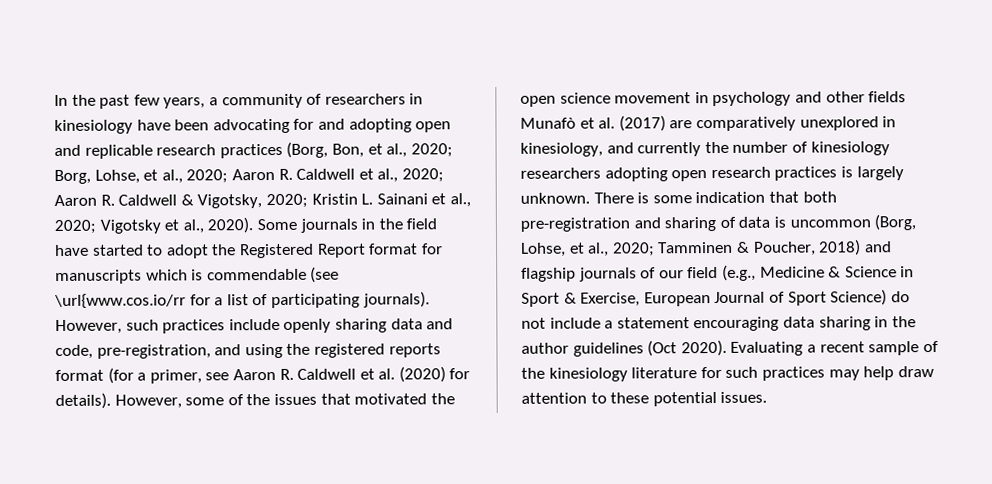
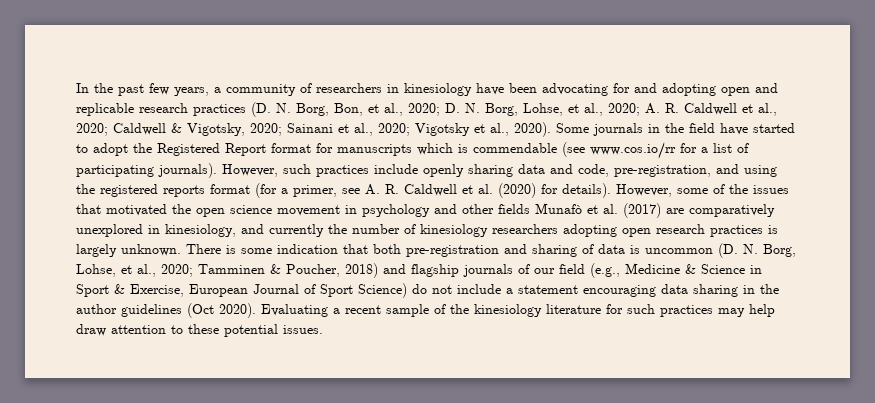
- In the past few years, a community of researchers in kinesiology have been advocating for and adopting open and replicable research practices (Borg, Bon, et al., 2020; Borg, Lohse, et al., 2020; Aaron R. Caldwell et al., 2020; Aaron R. Caldwell & Vigotsky, 2020; Kristin L. Sainani et al., 2020; Vigotsky et al., 2020).
+ In the past few years, a community of researchers in kinesiology have been advocating for and adopting open and replicable research practices (D. N. Borg, Bon, et al., 2020; D. N. Borg, Lohse, et al., 2020; A. R. Caldwell et al., 2020; Caldwell & Vigotsky, 2020; Sainani et al., 2020; Vigotsky et al., 2020).
- Some journals in the field have started to adopt the Registered Report format for manuscripts which is commendable (see \url{www.cos.io/rr for a list of participating journals).
+ Some journals in the field have started to adopt the Registered Report format for manuscripts which is commendable (see www.cos.io/rr for a list of participating journals).
- However, such practices include openly sharing data and code, pre-registration, and using the registered reports format (for a primer, see Aaron R. Caldwell et al. (2020) for details).
+ However, such practices include openly sharing data and code, pre-registration, and using the registered reports format (for a primer, see A. R. Caldwell et al. (2020) for details).
- There is some indication that both pre-registration and sharing of data is uncommon (Borg, Lohse, et al., 2020; Tamminen & Poucher, 2018) and flagship journals of our field (e.g., Medicine & Science in Sport & Exercise, European Journal of Sport Science) do not include a statement encouraging data sharing in the author guidelines (Oct 2020).
+ There is some indication that both pre-registration and sharing of data is uncommon (D. N. Borg, Lohse, et al., 2020; Tamminen & Poucher, 2018) and flagship journals of our field (e.g., Medicine & Science in Sport & Exercise, European Journal of Sport Science) do not include a statement encouraging data sharing in the author guidelines (Oct 2020).

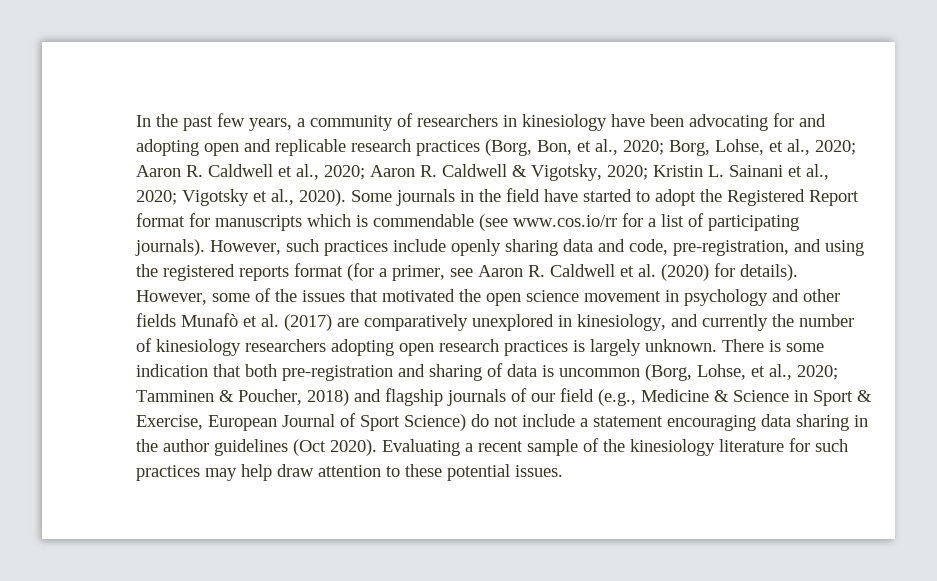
- In the past few years, a community of researchers in kinesiology have been advocating for and adopting open and replicable research practices (D. N. Borg, Bon, et al., 2020; D. N. Borg, Lohse, et al., 2020; A. R. Caldwell et al., 2020; Caldwell & Vigotsky, 2020; Sainani et al., 2020; Vigotsky et al., 2020).
+ In the past few years, a community of researchers in kinesiology have been advocating for and adopting open and replicable research practices (Borg, Bon, et al., 2020; Borg, Lohse, et al., 2020; Aaron R. Caldwell et al., 2020; Aaron R. Caldwell & Vigotsky, 2020; Kristin L. Sainani et al., 2020; Vigotsky et al., 2020).
- However, such practices include openly sharing data and code, pre-registration, and using the registered reports format (for a primer, see A. R. Caldwell et al. (2020) for details).
+ However, such practices include openly sharing data and code, pre-registration, and using the registered reports format (for a primer, see Aaron R. Caldwell et al. (2020) for details).
- There is some indication that both pre-registration and sharing of data is uncommon (D. N. Borg, Lohse, et al., 2020; Tamminen & Poucher, 2018) and flagship journals of our field (e.g., Medicine & Science in Sport & Exercise, European Journal of Sport Science) do not include a statement encouraging data sharing in the author guidelines (Oct 2020).
+ There is some indication that both pre-registration and sharing of data is uncommon (Borg, Lohse, et al., 2020; Tamminen & Poucher, 2018) and flagship journals of our field (e.g., Medicine & Science in Sport & Exercise, European Journal of Sport Science) do not include a statement encouraging data sharing in the author guidelines (Oct 2020).

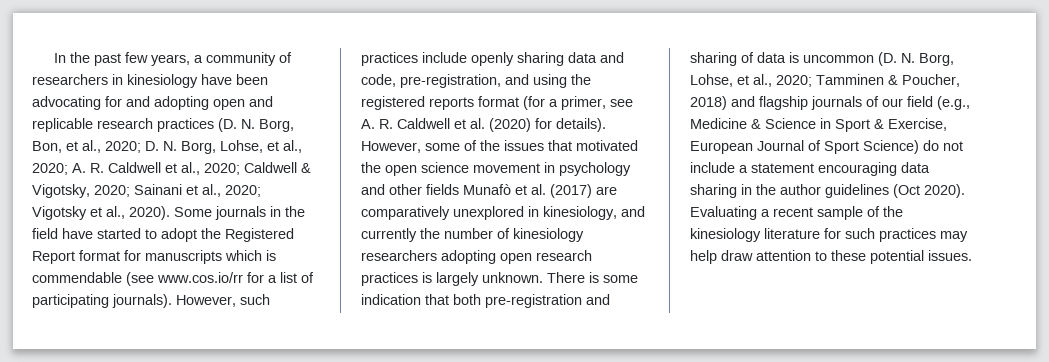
- In the past few years, a community of researchers in kinesiology have been advocating for and adopting open and replicable research practices (Borg, Bon, et al., 2020; Borg, Lohse, et al., 2020; Aaron R. Caldwell et al., 2020; Aaron R. Caldwell & Vigotsky, 2020; Kristin L. Sainani et al., 2020; Vigotsky et al., 2020).
+ In the past few years, a community of researchers in kinesiology have been advocating for and adopting open and replicable research practices (D. N. Borg, Bon, et al., 2020; D. N. Borg, Lohse, et al., 2020; A. R. Caldwell et al., 2020; Caldwell & Vigotsky, 2020; Sainani et al., 2020; Vigotsky et al., 2020).
- However, such practices include openly sharing data and code, pre-registration, and using the registered reports format (for a primer, see Aaron R. Caldwell et al. (2020) for details).
+ However, such practices include openly sharing data and code, pre-registration, and using the registered reports format (for a primer, see A. R. Caldwell et al. (2020) for details).
- There is some indication that both pre-registration and sharing of data is uncommon (Borg, Lohse, et al., 2020; Tamminen & Poucher, 2018) and flagship journals of our field (e.g., Medicine & Science in Sport & Exercise, European Journal of Sport Science) do not include a statement encouraging data sharing in the author guidelines (Oct 2020).
+ There is some indication that both pre-registration and sharing of data is uncommon (D. N. Borg, Lohse, et al., 2020; Tamminen & Poucher, 2018) and flagship journals of our field (e.g., Medicine & Science in Sport & Exercise, European Journal of Sport Science) do not include a statement encouraging data sharing in the author guidelines (Oct 2020).

